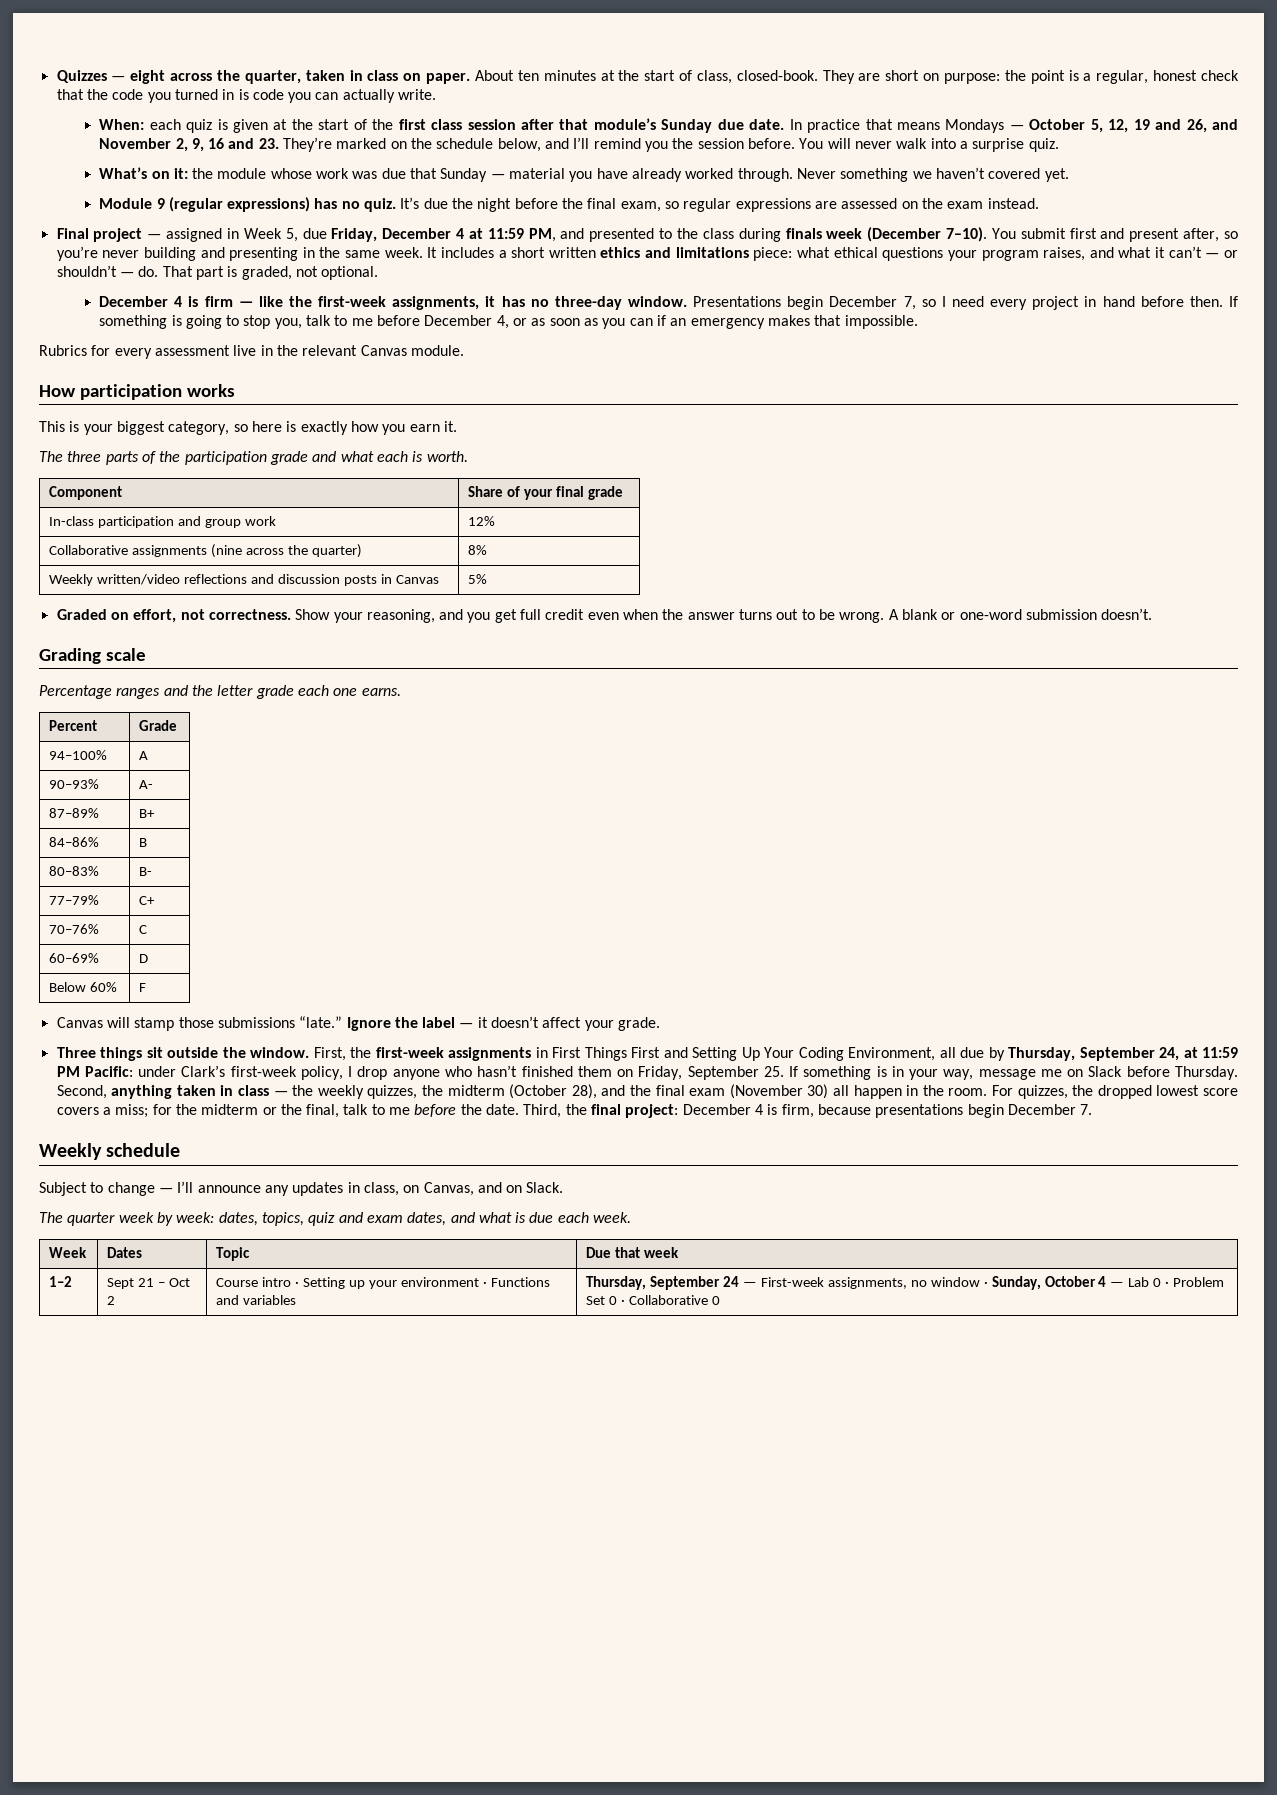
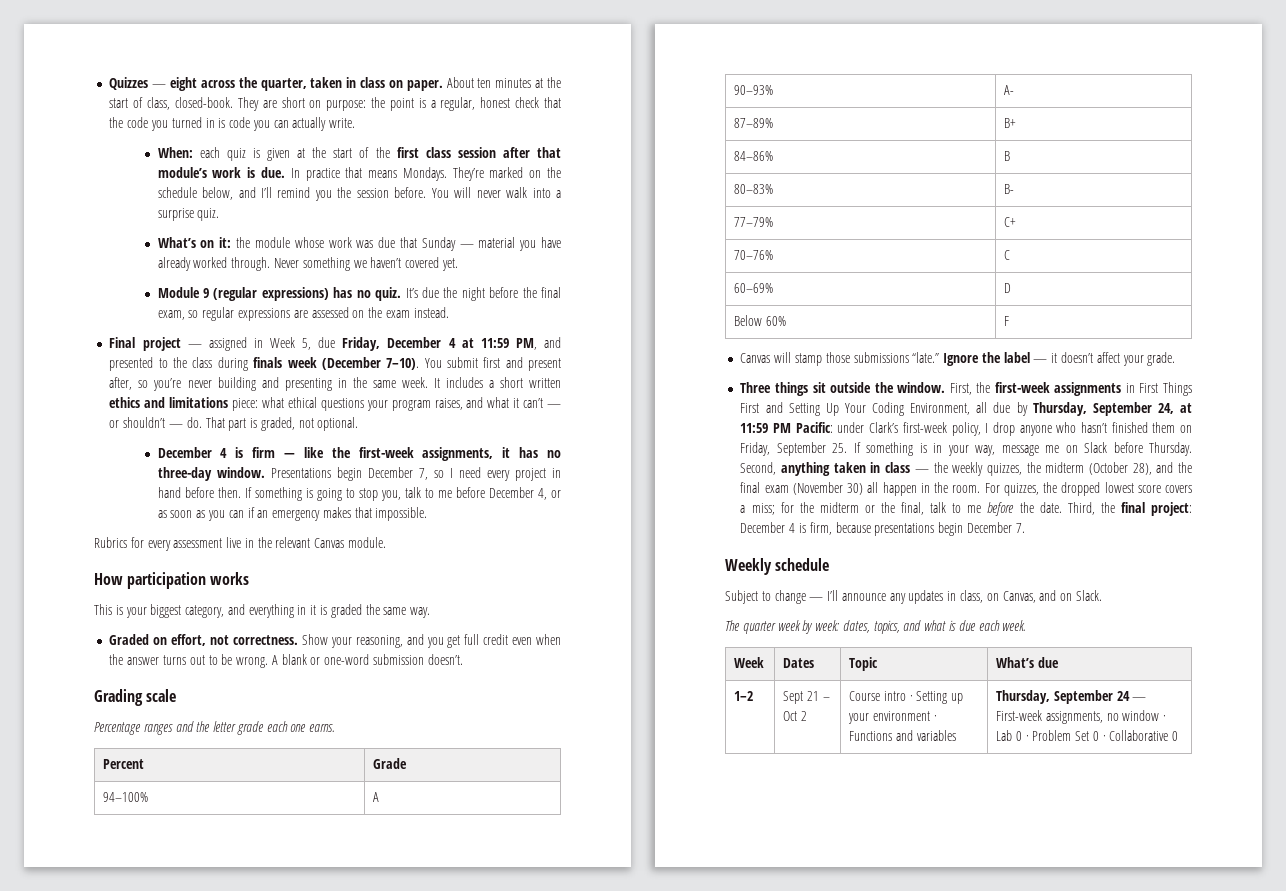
- When: each quiz is given at the start of the first class session after that module’s Sunday due date.
+ When: each quiz is given at the start of the first class session after that module’s work is due.
- In practice that means Mondays — October 5, 12, 19 and 26, and November 2, 9, 16 and 23. They’re marked on the schedule below, and I’ll remind you the session before.
+ In practice that means Mondays. They’re marked on the schedule below, and I’ll remind you the session before.
- This is your biggest category, so here is exactly how you earn it.
- The three parts of the participation grade and what each is worth.
- Component | Share of your final grade
- In-class participation and group work | 12%
- Collaborative assignments (nine across the quarter) | 8%
- Weekly written/video reflections and discussion posts in Canvas | 5%
+ This is your biggest category, and everything in it is graded the same way.
- The quarter week by week: dates, topics, quiz and exam dates, and what is due each week.
+ The quarter week by week: dates, topics, and what is due each week.
- Week | Dates | Topic | Due that week
+ Week | Dates | Topic | What’s due
- 1–2 | Sept 21 – Oct 2 | Course intro · Setting up your environment · Functions and variables | Thursday, September 24 — First-week assignments, no window · Sunday, October 4 — Lab 0 · Problem Set 0 · Collaborative 0
+ 1–2 | Sept 21 – Oct 2 | Course intro · Setting up your environment · Functions and variables | Thursday, September 24 — First-week assignments, no window · Lab 0 · Problem Set 0 · Collaborative 0

